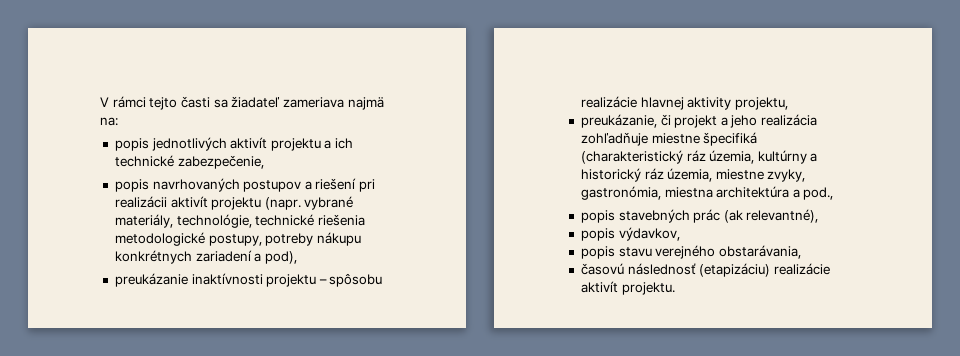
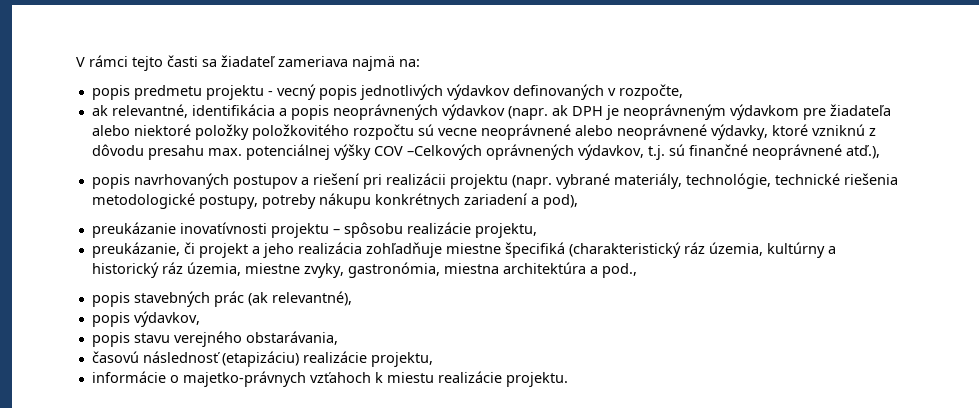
- popis jednotlivých aktivít projektu a ich technické zabezpečenie,
+ popis predmetu projektu - vecný popis jednotlivých výdavkov definovaných v rozpočte,
+ ak relevantné, identifikácia a popis neoprávnených výdavkov (napr. ak DPH je neoprávneným výdavkom pre žiadateľa alebo niektoré položky položkovitého rozpočtu sú vecne neoprávnené alebo neoprávnené výdavky, ktoré vzniknú z dôvodu presahu max. potenciálnej výšky COV –Celkových oprávnených výdavkov, t.j. sú finančné neoprávnené atď.),
- popis navrhovaných postupov a riešení pri realizácii aktivít projektu (napr. vybrané materiály, technológie, technické riešenia metodologické postupy, potreby nákupu konkrétnych zariadení a pod),
+ popis navrhovaných postupov a riešení pri realizácii projektu (napr. vybrané materiály, technológie, technické riešenia metodologické postupy, potreby nákupu konkrétnych zariadení a pod),
- preukázanie inaktívnosti projektu – spôsobu realizácie hlavnej aktivity projektu,
+ preukázanie inovatívnosti projektu – spôsobu realizácie projektu,
- časovú následnosť (etapizáciu) realizácie aktivít projektu.
+ časovú následnosť (etapizáciu) realizácie projektu,
+ informácie o majetko-právnych vzťahoch k miestu realizácie projektu.

